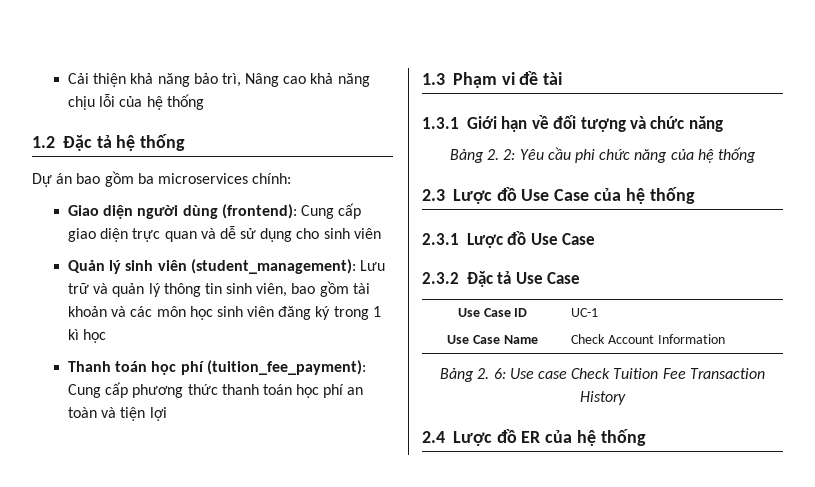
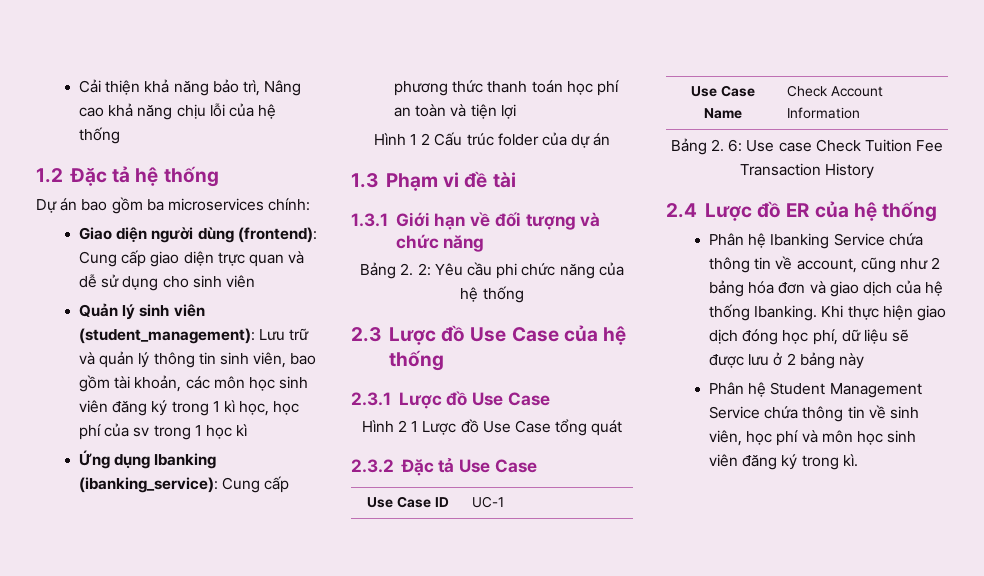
- Quản lý sinh viên (student_management): Lưu trữ và quản lý thông tin sinh viên, bao gồm tài khoản và các môn học sinh viên đăng ký trong 1 kì học
- Thanh toán học phí (tuition_fee_payment): Cung cấp phương thức thanh toán học phí an toàn và tiện lợi
+ Quản lý sinh viên (student_management): Lưu trữ và quản lý thông tin sinh viên, bao gồm tài khoản, các môn học sinh viên đăng ký trong 1 kì học, học phí của sv trong 1 học kì
+ Ứng dụng Ibanking (ibanking_service): Cung cấp phương thức thanh toán học phí an toàn và tiện lợi
+ Hình 1 2 Cấu trúc folder của dự án
+ Hình 2 1 Lược đồ Use Case tổng quát
+ Phân hệ Ibanking Service chứa thông tin về account, cũng như 2 bảng hóa đơn và giao dịch của hệ thống Ibanking. Khi thực hiện giao dịch đóng học phí, dữ liệu sẽ được lưu ở 2 bảng này
+ Phân hệ Student Management Service chứa thông tin về sinh viên, học phí và môn học sinh viên đăng ký trong kì.

